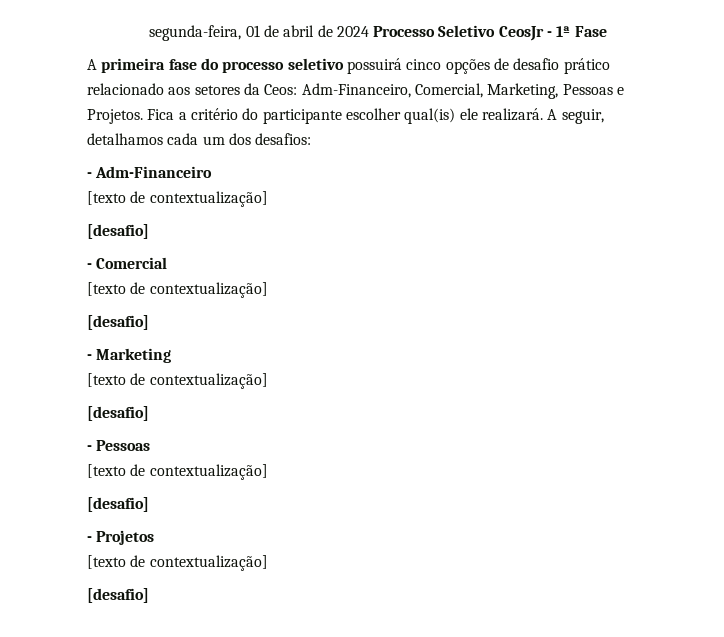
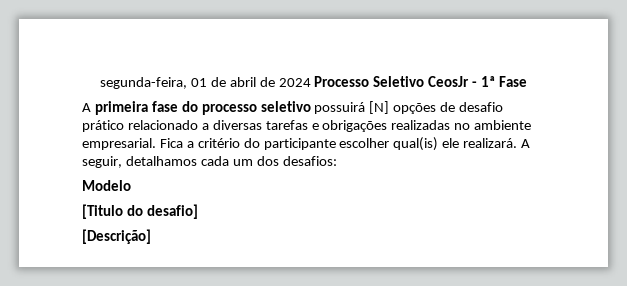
- A primeira fase do processo seletivo possuirá cinco opções de desafio prático relacionado aos setores da Ceos: Adm-Financeiro, Comercial, Marketing, Pessoas e Projetos.
+ A primeira fase do processo seletivo possuirá [N] opções de desafio prático relacionado a diversas tarefas e obrigações realizadas no ambiente empresarial.
- - Adm-Financeiro
- [texto de contextualização]
- [desafio]
- - Comercial
- [texto de contextualização]
- [desafio]
- - Marketing
- [texto de contextualização]
- [desafio]
- - Pessoas
- [texto de contextualização]
- [desafio]
- - Projetos
- [texto de contextualização]
- [desafio]
+ Modelo
+ [Titulo do desafio]
+ [Descrição]

